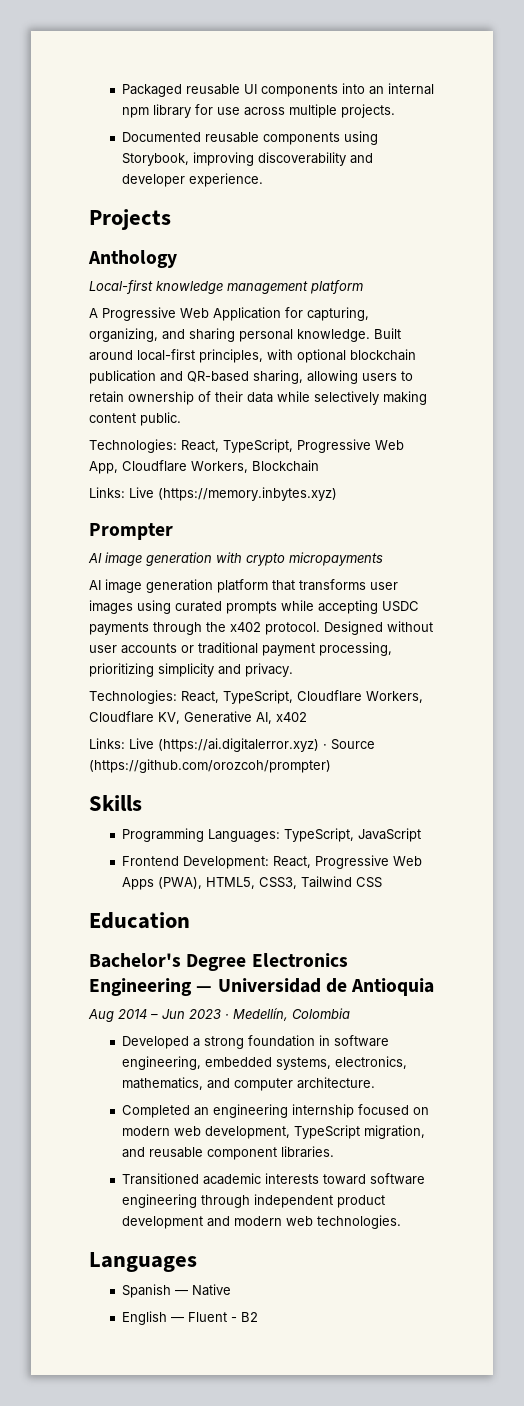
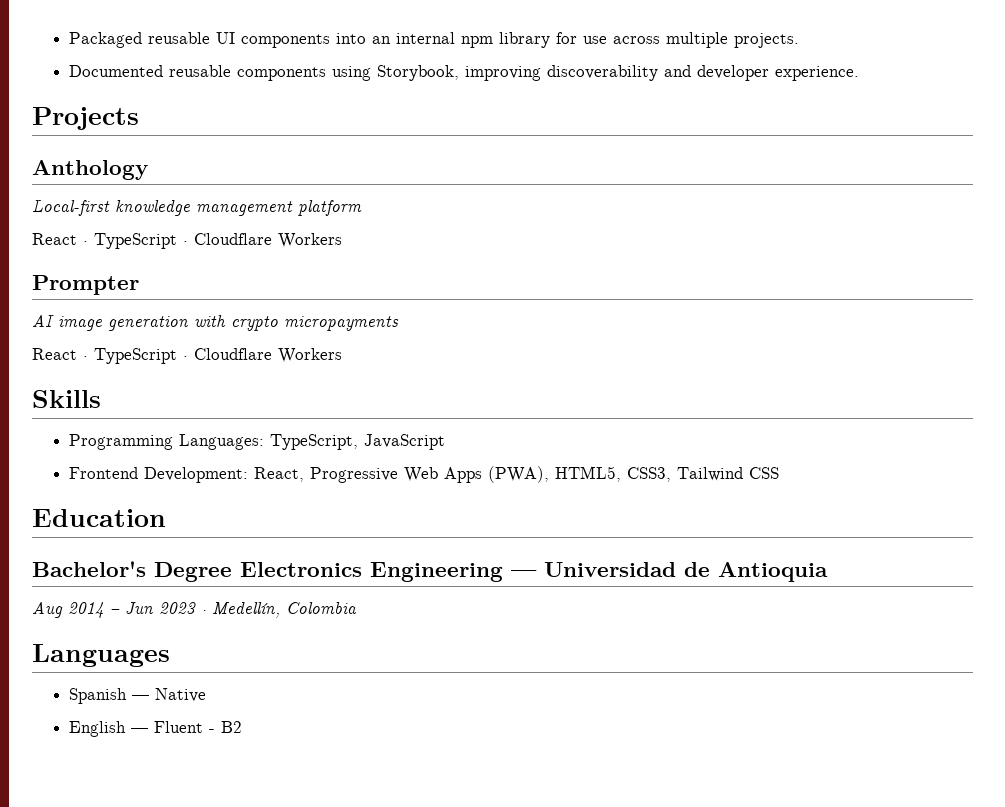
  Local-first knowledge management platform
- A Progressive Web Application for capturing, organizing, and sharing personal knowledge. Built around local-first principles, with optional blockchain publication and QR-based sharing, allowing users to retain ownership of their data while selectively making content public.
- Technologies: React, TypeScript, Progressive Web App, Cloudflare Workers, Blockchain
- Links: Live (https://memory.inbytes.xyz)
+ React · TypeScript · Cloudflare Workers
  AI image generation with crypto micropayments
- AI image generation platform that transforms user images using curated prompts while accepting USDC payments through the x402 protocol. Designed without user accounts or traditional payment processing, prioritizing simplicity and privacy.
- Technologies: React, TypeScript, Cloudflare Workers, Cloudflare KV, Generative AI, x402
- Links: Live (https://ai.digitalerror.xyz) · Source (https://github.com/orozcoh/prompter)
+ React · TypeScript · Cloudflare Workers
- Developed a strong foundation in software engineering, embedded systems, electronics, mathematics, and computer architecture.
- Completed an engineering internship focused on modern web development, TypeScript migration, and reusable component libraries.
- Transitioned academic interests toward software engineering through independent product development and modern web technologies.

